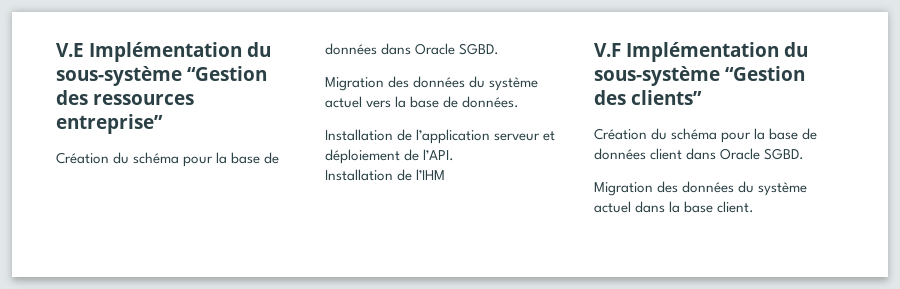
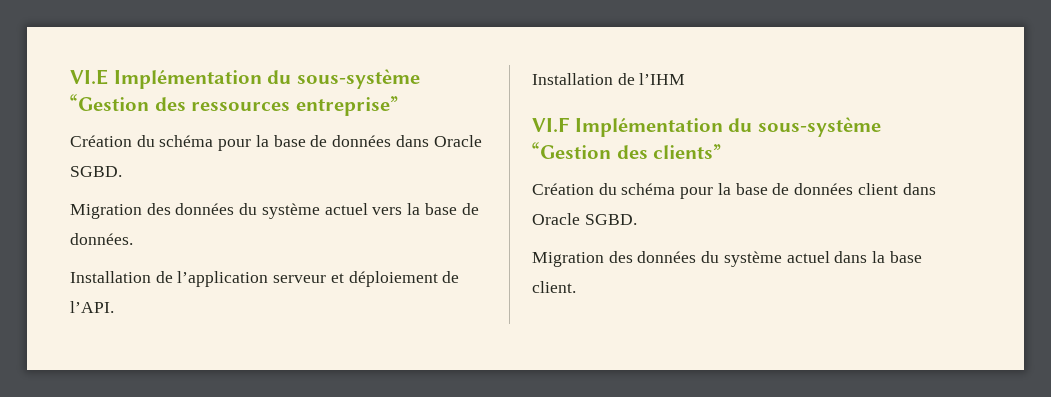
- V.E Implémentation du sous-système “Gestion des ressources entreprise”
+ VI.E Implémentation du sous-système “Gestion des ressources entreprise”
- V.F Implémentation du sous-système “Gestion des clients”
+ VI.F Implémentation du sous-système “Gestion des clients”

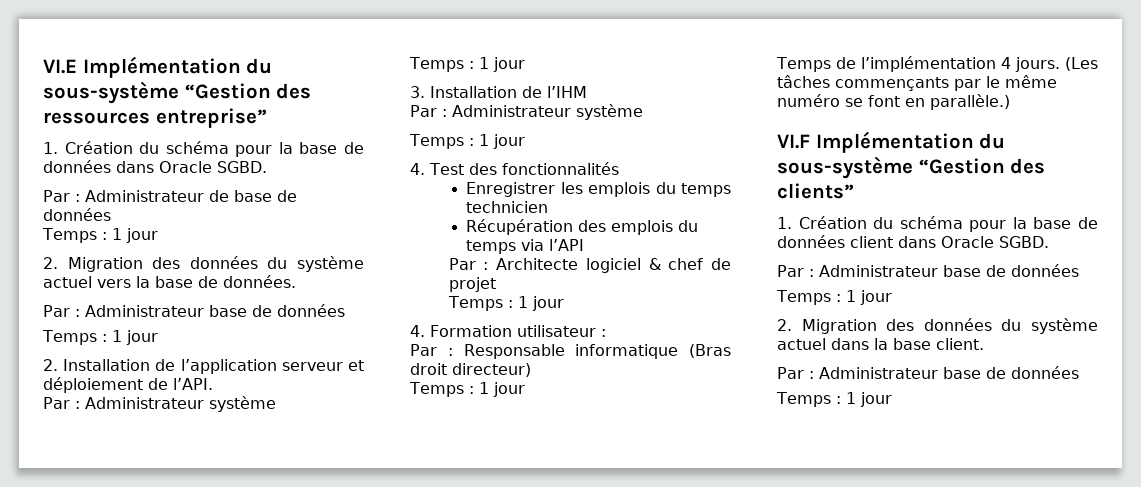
- Création du schéma pour la base de données dans Oracle SGBD.
+ 1. Création du schéma pour la base de données dans Oracle SGBD.
- Migration des données du système actuel vers la base de données.
- Installation de l’application serveur et déploiement de l’API.
- Installation de l’IHM
+ Par : Administrateur de base de données
+ Temps : 1 jour
+ 2. Migration des données du système actuel vers la base de données.
+ Par : Administrateur base de données
+ Temps : 1 jour
+ 2. Installation de l’application serveur et déploiement de l’API.
+ Par : Administrateur système
+ Temps : 1 jour
+ 3. Installation de l’IHM
+ Par : Administrateur système
+ Temps : 1 jour
+ 4. Test des fonctionnalités
+ Enregistrer les emplois du temps technicien
+ Récupération des emplois du temps via l’API
+ Par : Architecte logiciel & chef de projet
+ Temps : 1 jour
+ 4. Formation utilisateur :
+ Par : Responsable informatique (Bras droit directeur)
+ Temps : 1 jour
+ Temps de l’implémentation 4 jours. (Les tâches commençants par le même numéro se font en parallèle.)
- Création du schéma pour la base de données client dans Oracle SGBD.
- Migration des données du système actuel dans la base client.
+ 1. Création du schéma pour la base de données client dans Oracle SGBD.
+ Par : Administrateur base de données
+ Temps : 1 jour
+ 2. Migration des données du système actuel dans la base client.
+ Par : Administrateur base de données
+ Temps : 1 jour

